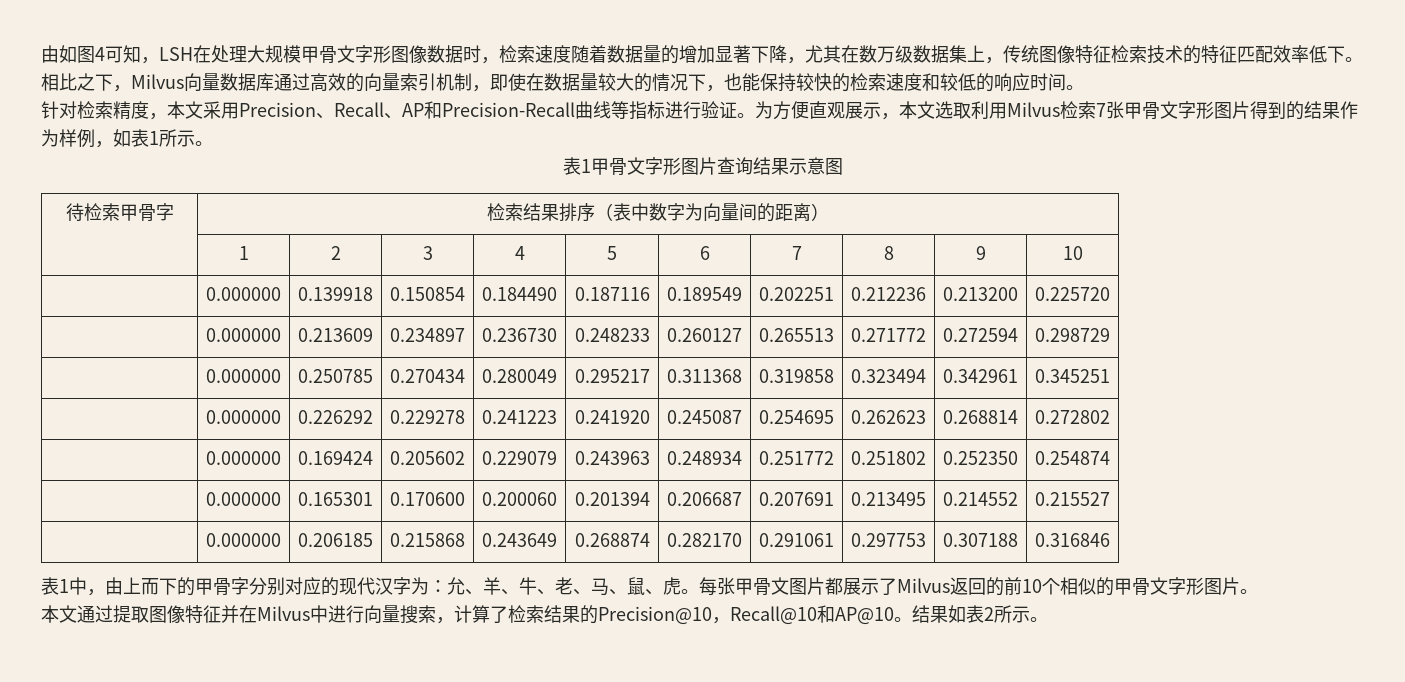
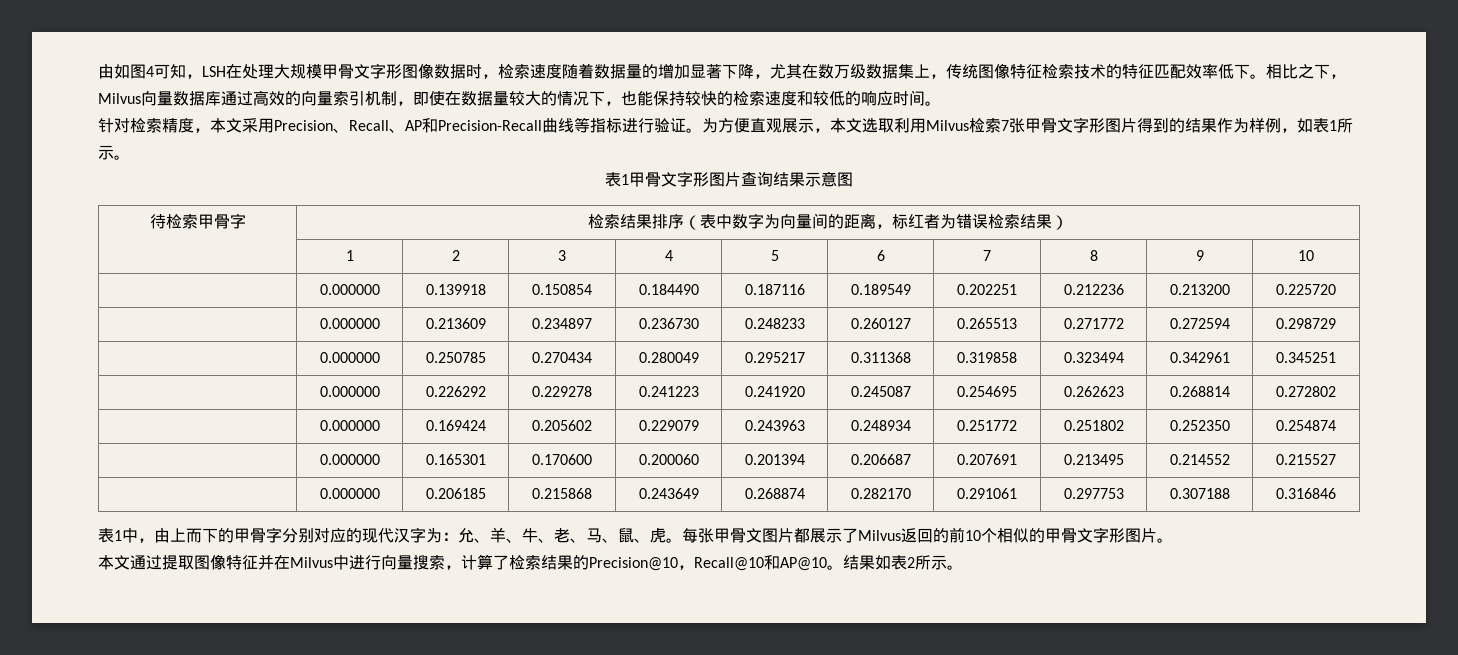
- 待检索甲骨字 | 检索结果排序（表中数字为向量间的距离）
+ 待检索甲骨字 | 检索结果排序（表中数字为向量间的距离，标红者为错误检索结果）

